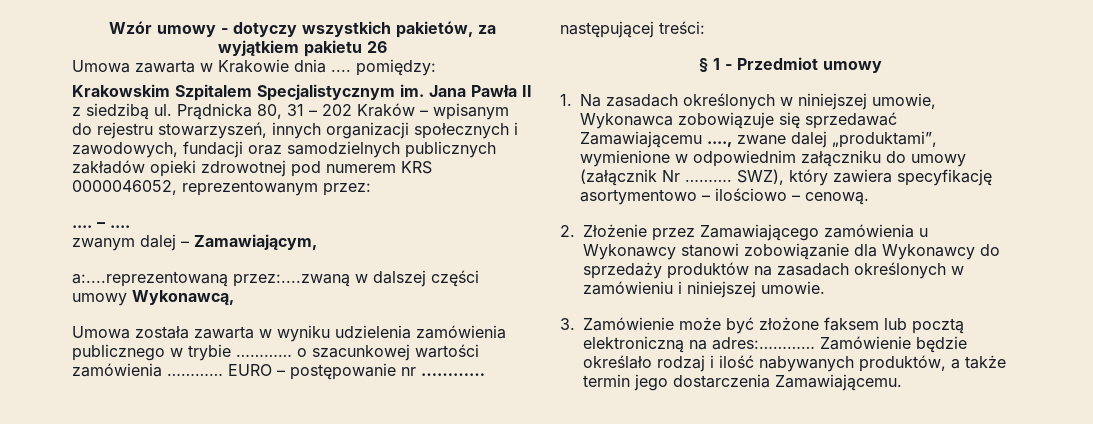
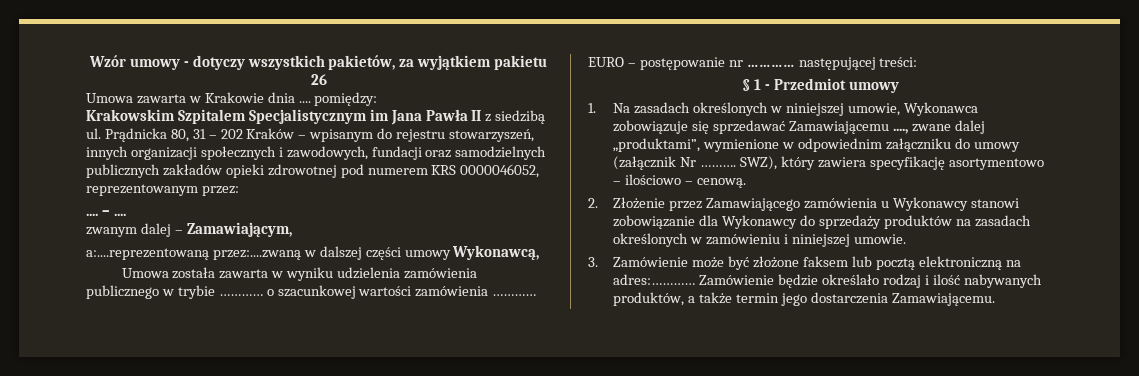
- Krakowskim Szpitalem Specjalistycznym im. Jana Pawła II z siedzibą ul.
+ Krakowskim Szpitalem Specjalistycznym im Jana Pawła II z siedzibą ul.

